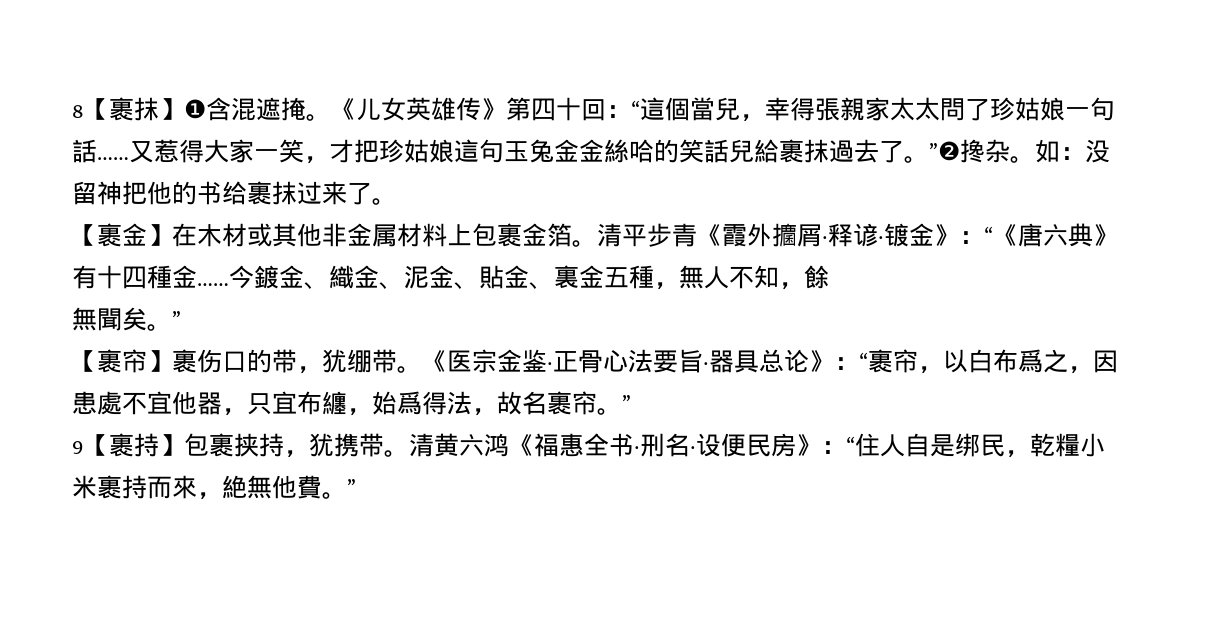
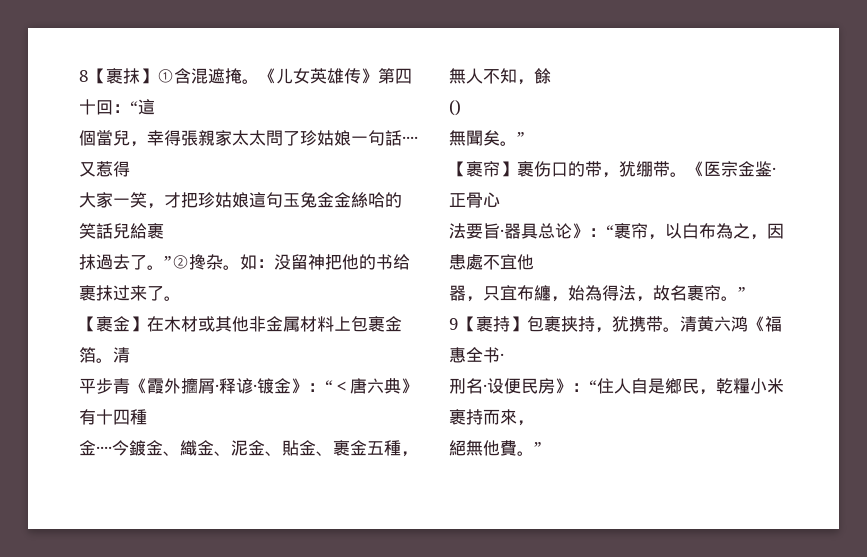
- 8【裹抹】❶含混遮掩。
+ 8【裹抹】①含混遮掩。
- 《儿女英雄传》第四十回：“這個當兒，幸得張親家太太問了珍姑娘一句話……又惹得大家一笑，才把珍姑娘這句玉兔金金絲哈的笑話兒給裹抹過去了。”❷搀杂。
+ 《儿女英雄传》第四十回：“這
+ 個當兒，幸得張親家太太問了珍姑娘一句話····又惹得
+ 大家一笑，才把珍姑娘這句玉兔金金絲哈的笑話兒給裹
+ 抹過去了。”②搀杂。
- 【裹金】在木材或其他非金属材料上包裹金箔。清平步青《霞外攟屑·释谚·镀金》：“《唐六典》有十四種金……今鍍金、織金、泥金、貼金、裏金五種，無人不知，餘
+ 【裹金】在木材或其他非金属材料上包裹金箔。清
+ 平步青《霞外攟屑·释谚·镀金》：“＜唐六典》有十四種
+ 金····今鍍金、織金、泥金、貼金、裹金五種，無人不知，餘
+ ()
- 《医宗金鉴·正骨心法要旨·器具总论》：“裹帘，以白布爲之，因患處不宜他器，只宜布纏，始爲得法，故名裹帘。”
+ 《医宗金鉴·正骨心
+ 法要旨·器具总论》：“裹帘，以白布為之，因患處不宜他
+ 器，只宜布纏，始為得法，故名裹帘。”
- 清黄六鸿《福惠全书·刑名·设便民房》：“住人自是绑民，乾糧小米裹持而來，絶無他費。”
+ 清黄六鸿《福惠全书·
+ 刑名·设便民房》：“住人自是鄉民，乾糧小米裹持而來，
+ 絕無他費。”

